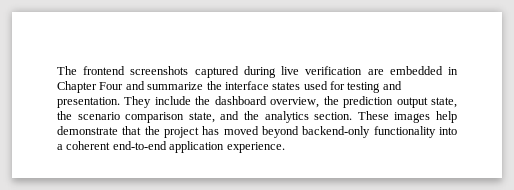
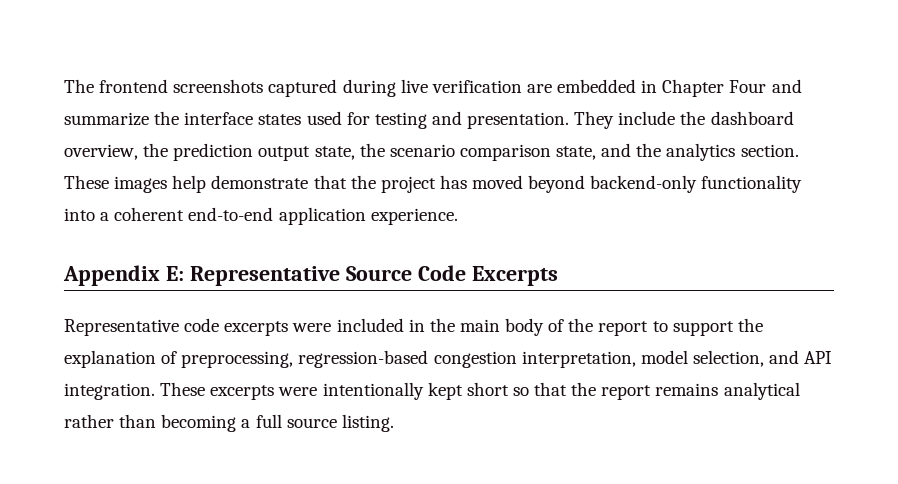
+ Appendix E: Representative Source Code Excerpts
+ Representative code excerpts were included in the main body of the report to support the explanation of preprocessing, regression-based congestion interpretation, model selection, and API integration. These excerpts were intentionally kept short so that the report remains analytical rather than becoming a full source listing.

